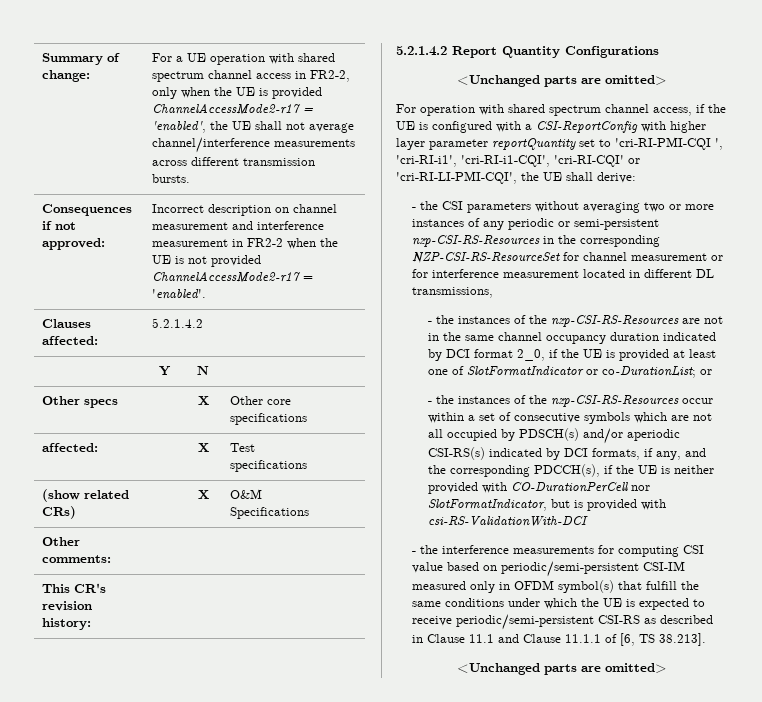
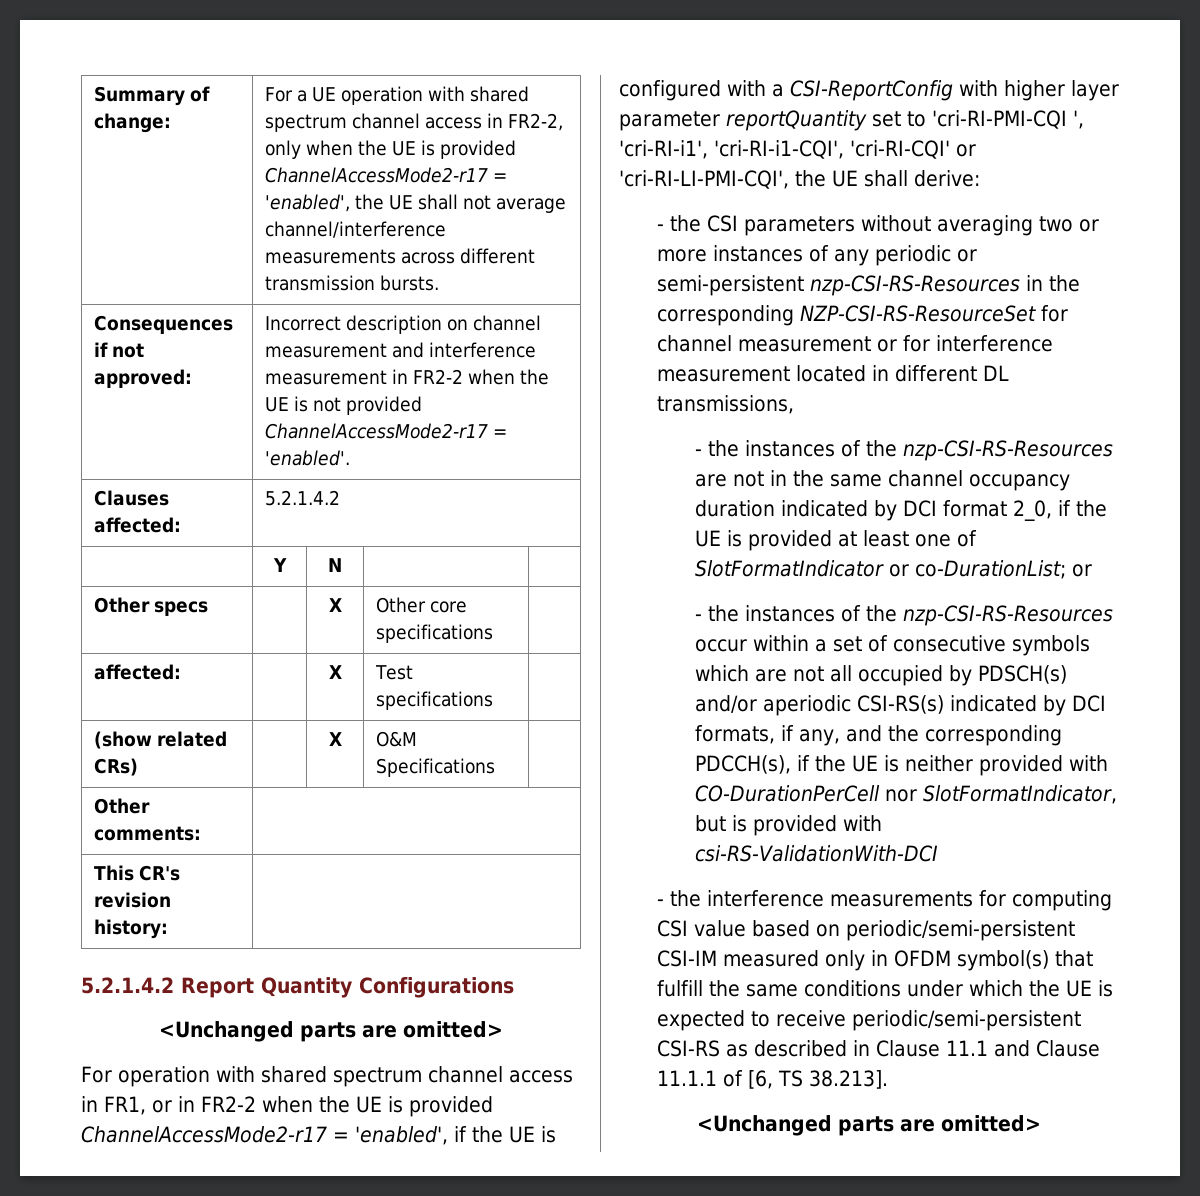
- For operation with shared spectrum channel access, if the UE is configured with a CSI-ReportConfig with higher layer parameter reportQuantity set to 'cri-RI-PMI-CQI ', 'cri-RI-i1', 'cri-RI-i1-CQI', 'cri-RI-CQI' or 'cri-RI-LI-PMI-CQI', the UE shall derive:
+ For operation with shared spectrum channel access in FR1, or in FR2-2 when the UE is provided ChannelAccessMode2-r17 = 'enabled', if the UE is configured with a CSI-ReportConfig with higher layer parameter reportQuantity set to 'cri-RI-PMI-CQI ', 'cri-RI-i1', 'cri-RI-i1-CQI', 'cri-RI-CQI' or 'cri-RI-LI-PMI-CQI', the UE shall derive:

